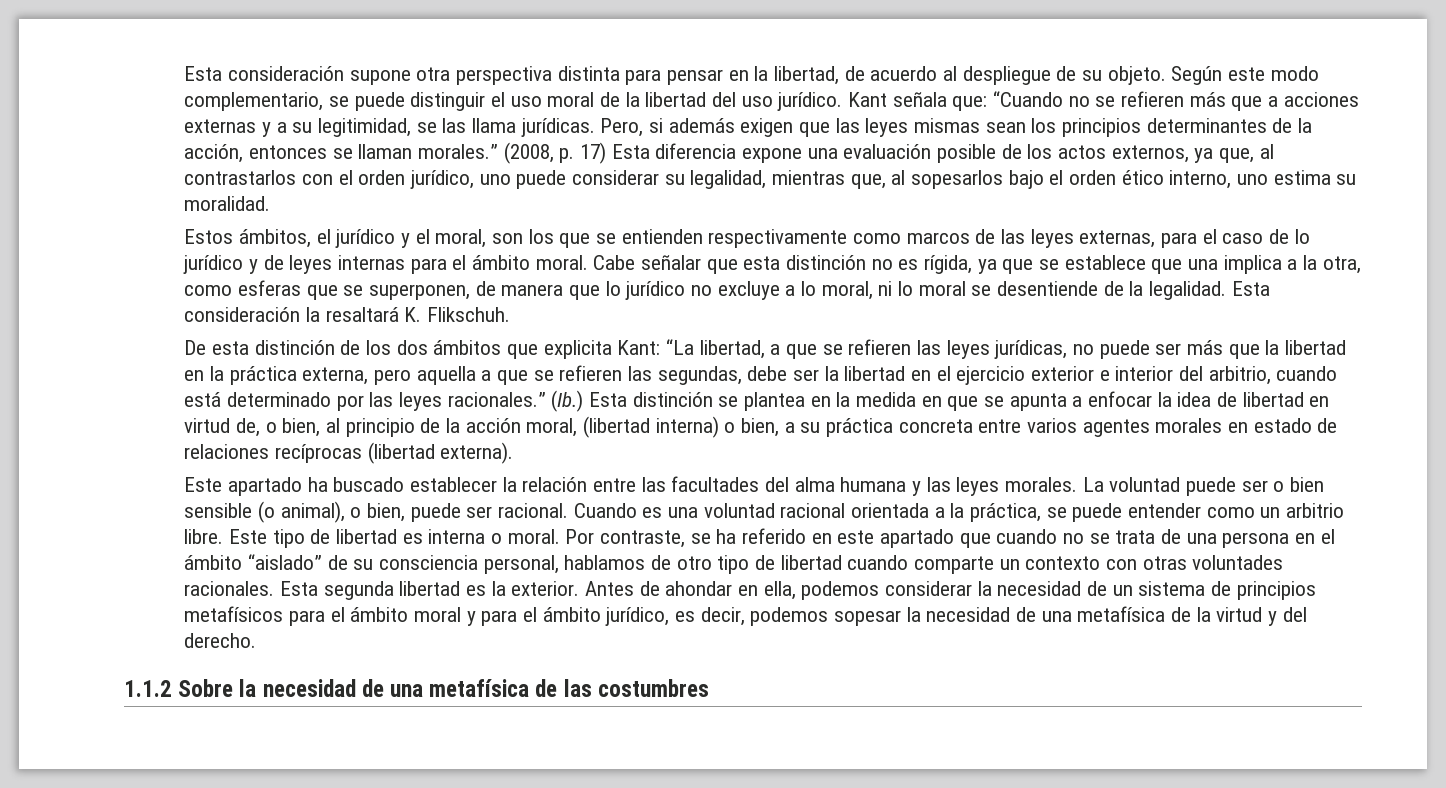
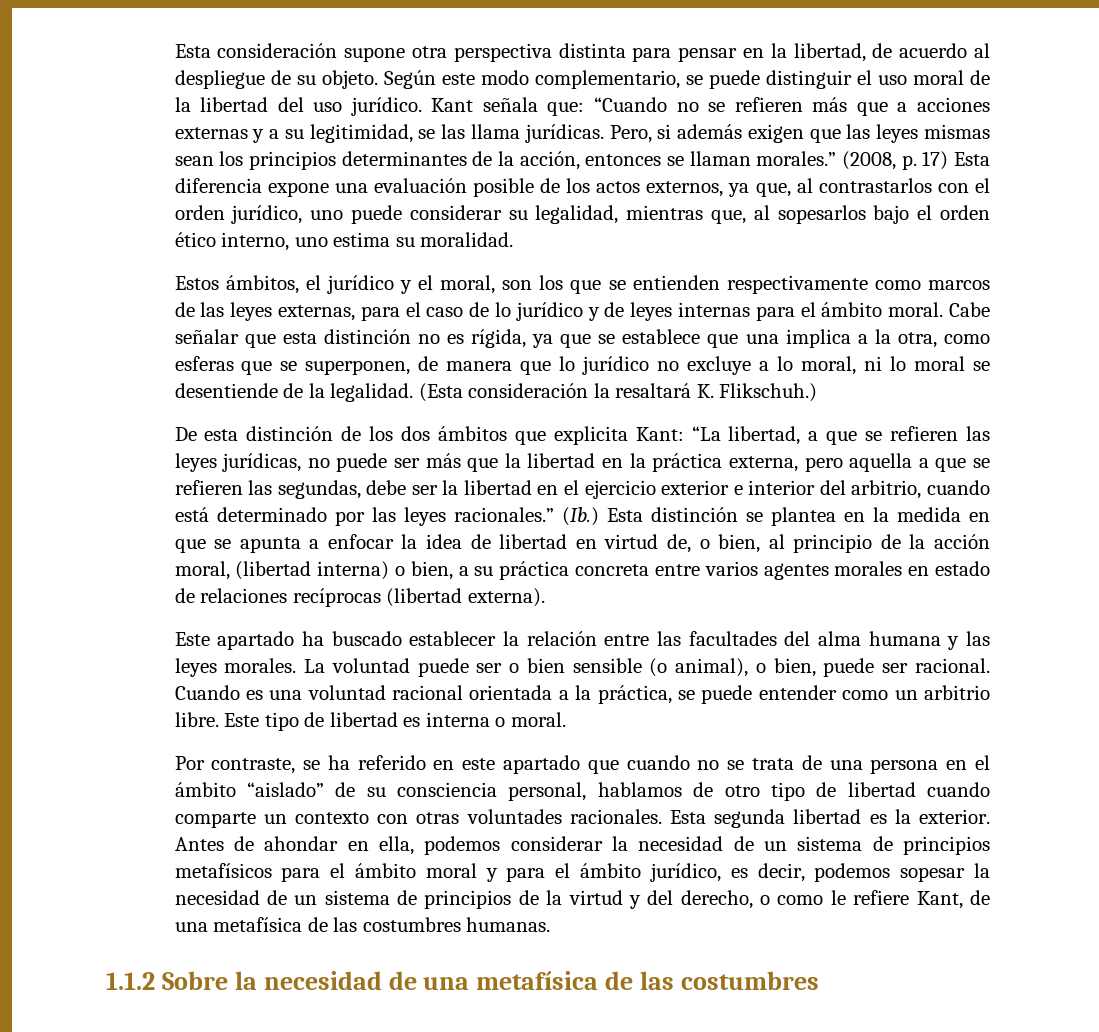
- Esta consideración la resaltará K. Flikschuh.
+ (Esta consideración la resaltará K. Flikschuh.)
- Este tipo de libertad es interna o moral. Por contraste, se ha referido en este apartado que cuando no se trata de una persona en el ámbito “aislado” de su consciencia personal, hablamos de otro tipo de libertad cuando comparte un contexto con otras voluntades racionales.
+ Este tipo de libertad es interna o moral.
+ Por contraste, se ha referido en este apartado que cuando no se trata de una persona en el ámbito “aislado” de su consciencia personal, hablamos de otro tipo de libertad cuando comparte un contexto con otras voluntades racionales.
- Antes de ahondar en ella, podemos considerar la necesidad de un sistema de principios metafísicos para el ámbito moral y para el ámbito jurídico, es decir, podemos sopesar la necesidad de una metafísica de la virtud y del derecho.
+ Antes de ahondar en ella, podemos considerar la necesidad de un sistema de principios metafísicos para el ámbito moral y para el ámbito jurídico, es decir, podemos sopesar la necesidad de un sistema de principios de la virtud y del derecho, o como le refiere Kant, de una metafísica de las costumbres humanas.

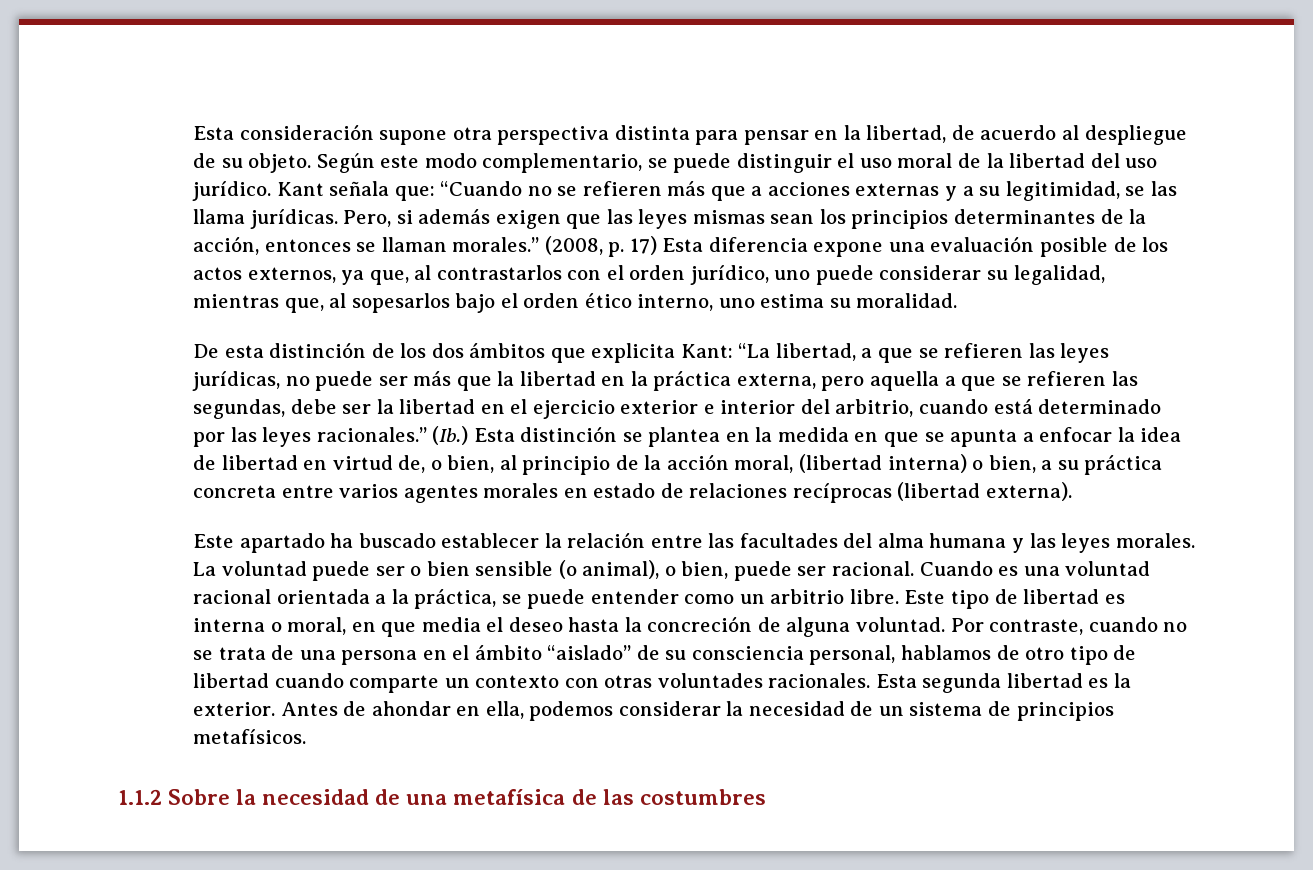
- Estos ámbitos, el jurídico y el moral, son los que se entienden respectivamente como marcos de las leyes externas, para el caso de lo jurídico y de leyes internas para el ámbito moral. Cabe señalar que esta distinción no es rígida, ya que se establece que una implica a la otra, como esferas que se superponen, de manera que lo jurídico no excluye a lo moral, ni lo moral se desentiende de la legalidad. (Esta consideración la resaltará K. Flikschuh.)
- Este tipo de libertad es interna o moral.
- Por contraste, se ha referido en este apartado que cuando no se trata de una persona en el ámbito “aislado” de su consciencia personal, hablamos de otro tipo de libertad cuando comparte un contexto con otras voluntades racionales.
+ Este tipo de libertad es interna o moral, en que media el deseo hasta la concreción de alguna voluntad. Por contraste, cuando no se trata de una persona en el ámbito “aislado” de su consciencia personal, hablamos de otro tipo de libertad cuando comparte un contexto con otras voluntades racionales.
- Antes de ahondar en ella, podemos considerar la necesidad de un sistema de principios metafísicos para el ámbito moral y para el ámbito jurídico, es decir, podemos sopesar la necesidad de un sistema de principios de la virtud y del derecho, o como le refiere Kant, de una metafísica de las costumbres humanas.
+ Antes de ahondar en ella, podemos considerar la necesidad de un sistema de principios metafísicos.

